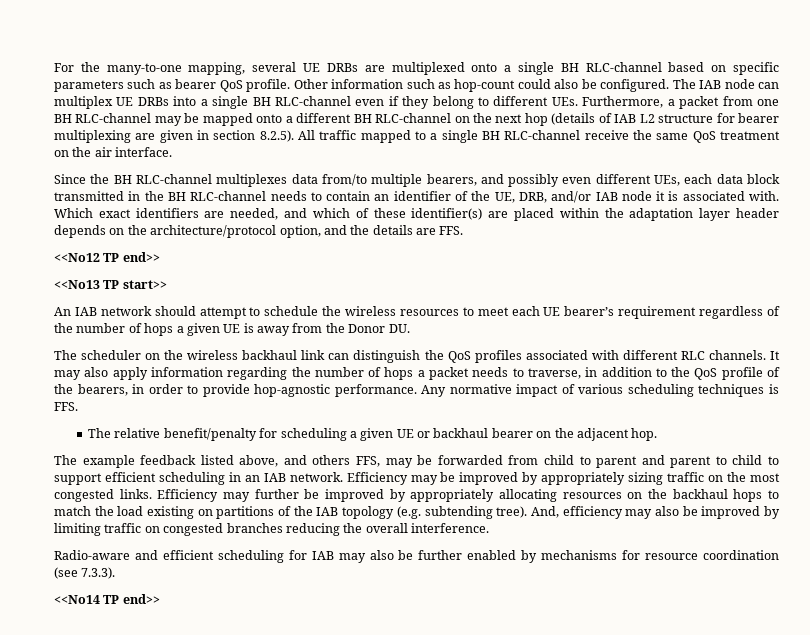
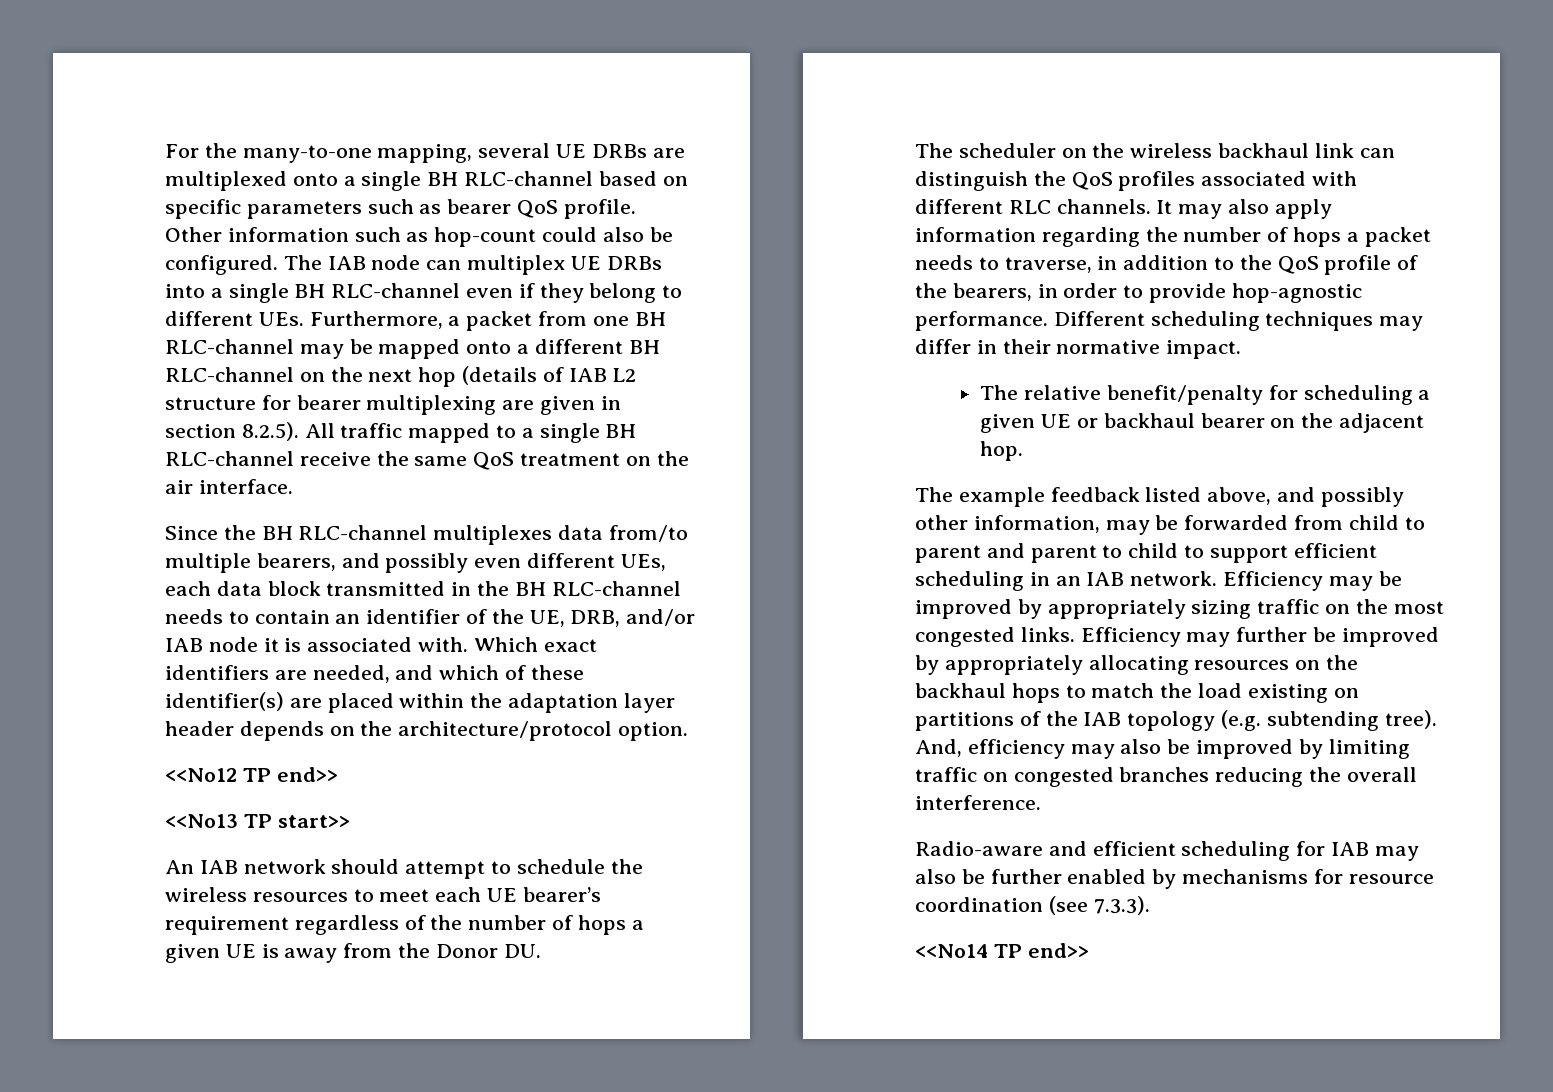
- Which exact identifiers are needed, and which of these identifier(s) are placed within the adaptation layer header depends on the architecture/protocol option, and the details are FFS.
+ Which exact identifiers are needed, and which of these identifier(s) are placed within the adaptation layer header depends on the architecture/protocol option.
- Any normative impact of various scheduling techniques is FFS.
+ Different scheduling techniques may differ in their normative impact.
- The example feedback listed above, and others FFS, may be forwarded from child to parent and parent to child to support efficient scheduling in an IAB network.
+ The example feedback listed above, and possibly other information, may be forwarded from child to parent and parent to child to support efficient scheduling in an IAB network.

